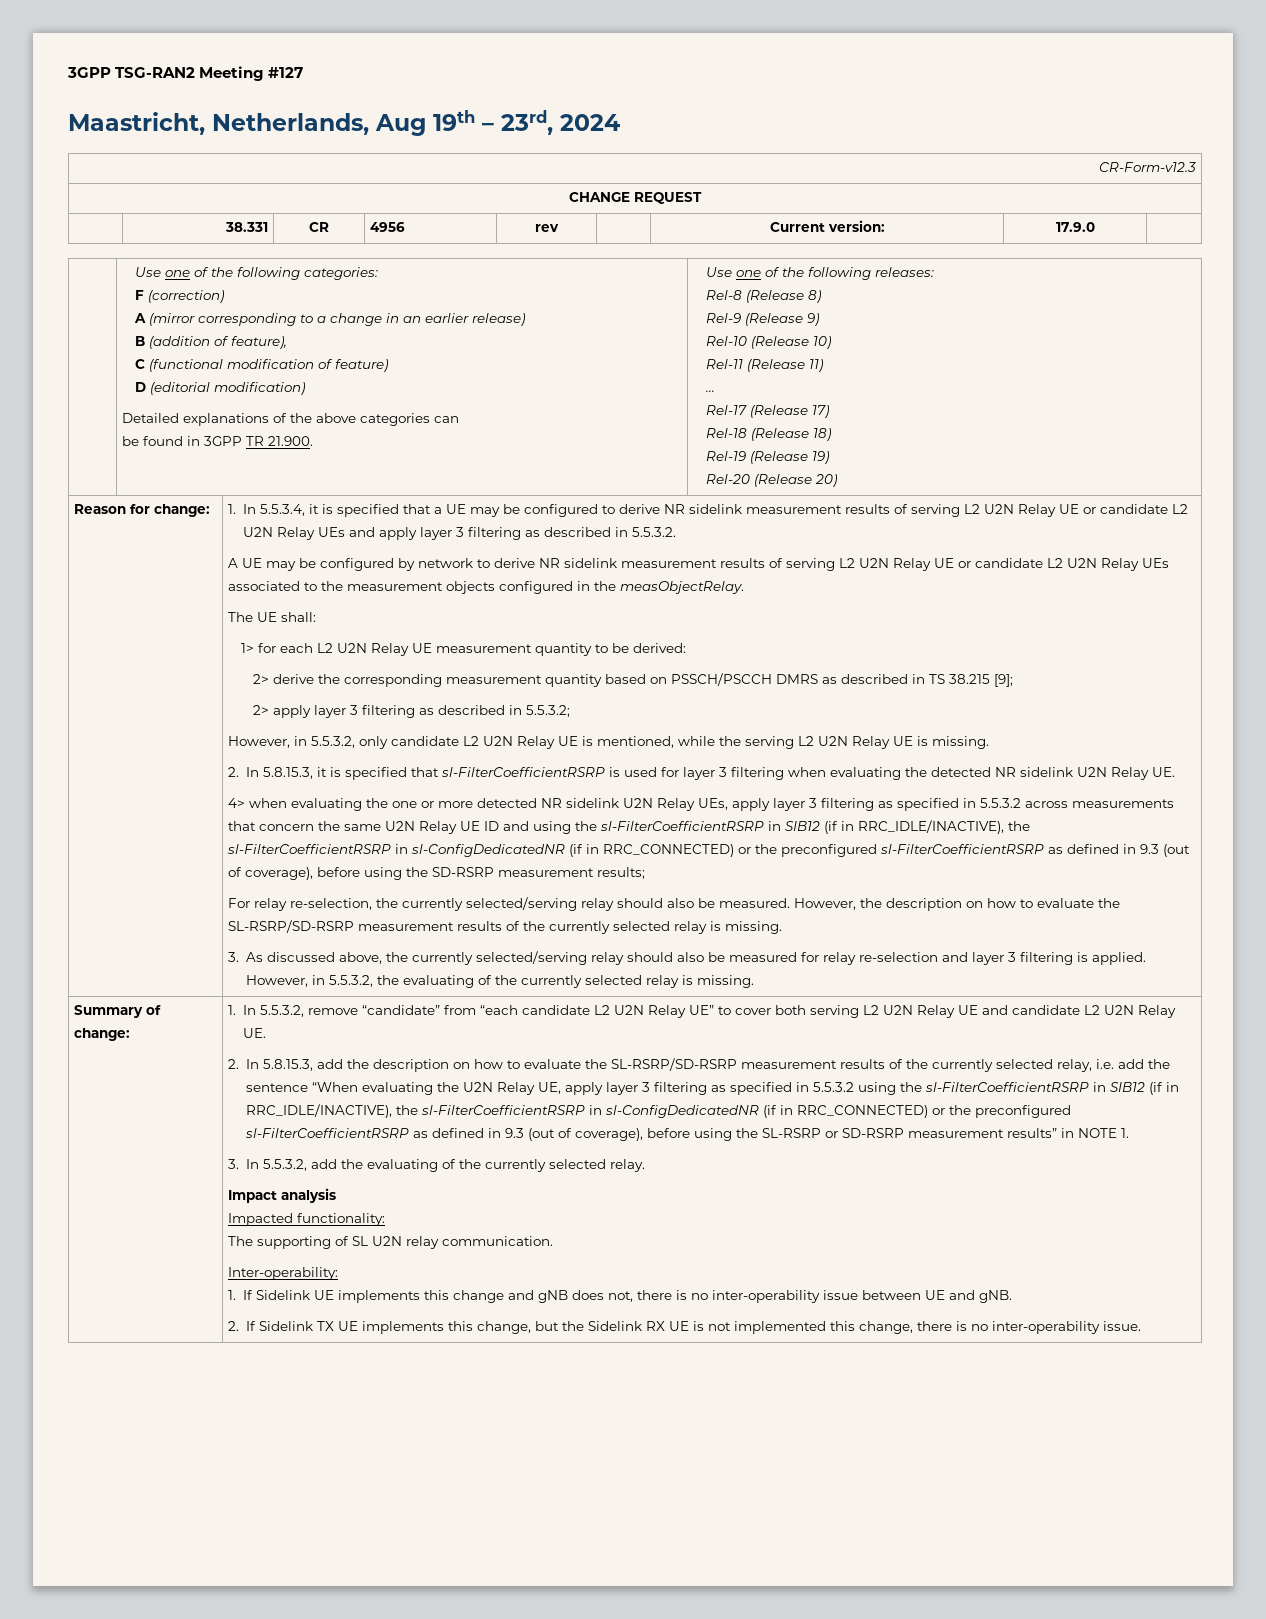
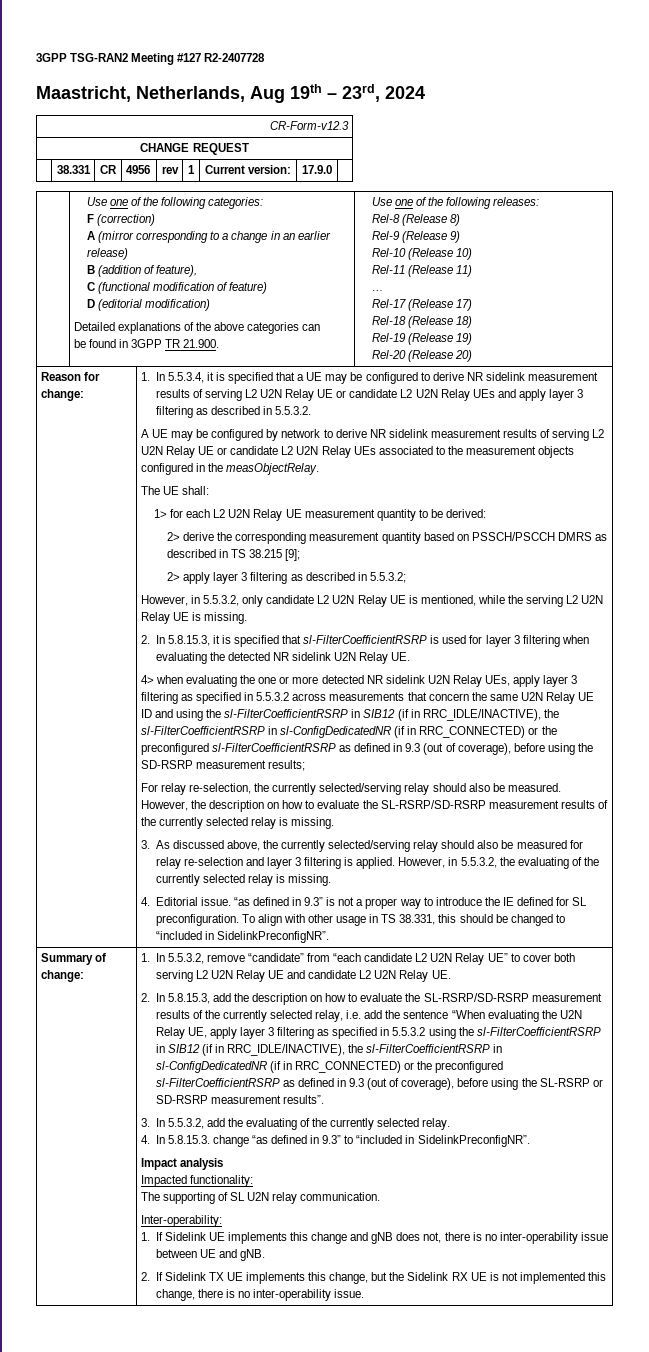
- 3GPP TSG-RAN2 Meeting #127
+ 3GPP TSG-RAN2 Meeting #127 R2-2407728
- | 38.331 | CR | 4956 | rev | | Current version: | 17.9.0 |
+ | 38.331 | CR | 4956 | rev | 1 | Current version: | 17.9.0 |
+ 4. Editorial issue. “as defined in 9.3” is not a proper way to introduce the IE defined for SL preconfiguration. To align with other usage in TS 38.331, this should be changed to “included in SidelinkPreconfigNR”.
- 2. In 5.8.15.3, add the description on how to evaluate the SL-RSRP/SD-RSRP measurement results of the currently selected relay, i.e. add the sentence “When evaluating the U2N Relay UE, apply layer 3 filtering as specified in 5.5.3.2 using the sl-FilterCoefficientRSRP in SIB12 (if in RRC_IDLE/INACTIVE), the sl-FilterCoefficientRSRP in sl-ConfigDedicatedNR (if in RRC_CONNECTED) or the preconfigured sl-FilterCoefficientRSRP as defined in 9.3 (out of coverage), before using the SL-RSRP or SD-RSRP measurement results” in NOTE 1.
+ 2. In 5.8.15.3, add the description on how to evaluate the SL-RSRP/SD-RSRP measurement results of the currently selected relay, i.e. add the sentence “When evaluating the U2N Relay UE, apply layer 3 filtering as specified in 5.5.3.2 using the sl-FilterCoefficientRSRP in SIB12 (if in RRC_IDLE/INACTIVE), the sl-FilterCoefficientRSRP in sl-ConfigDedicatedNR (if in RRC_CONNECTED) or the preconfigured sl-FilterCoefficientRSRP as defined in 9.3 (out of coverage), before using the SL-RSRP or SD-RSRP measurement results”.
+ 4. In 5.8.15.3. change “as defined in 9.3” to “included in SidelinkPreconfigNR”.

